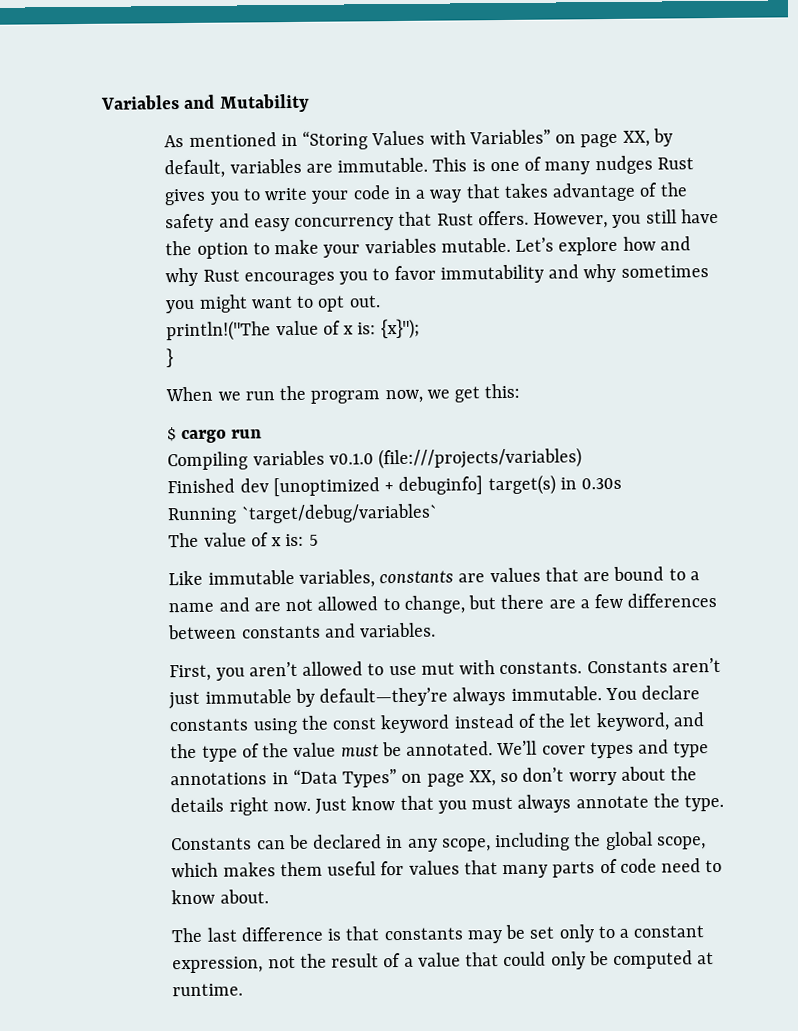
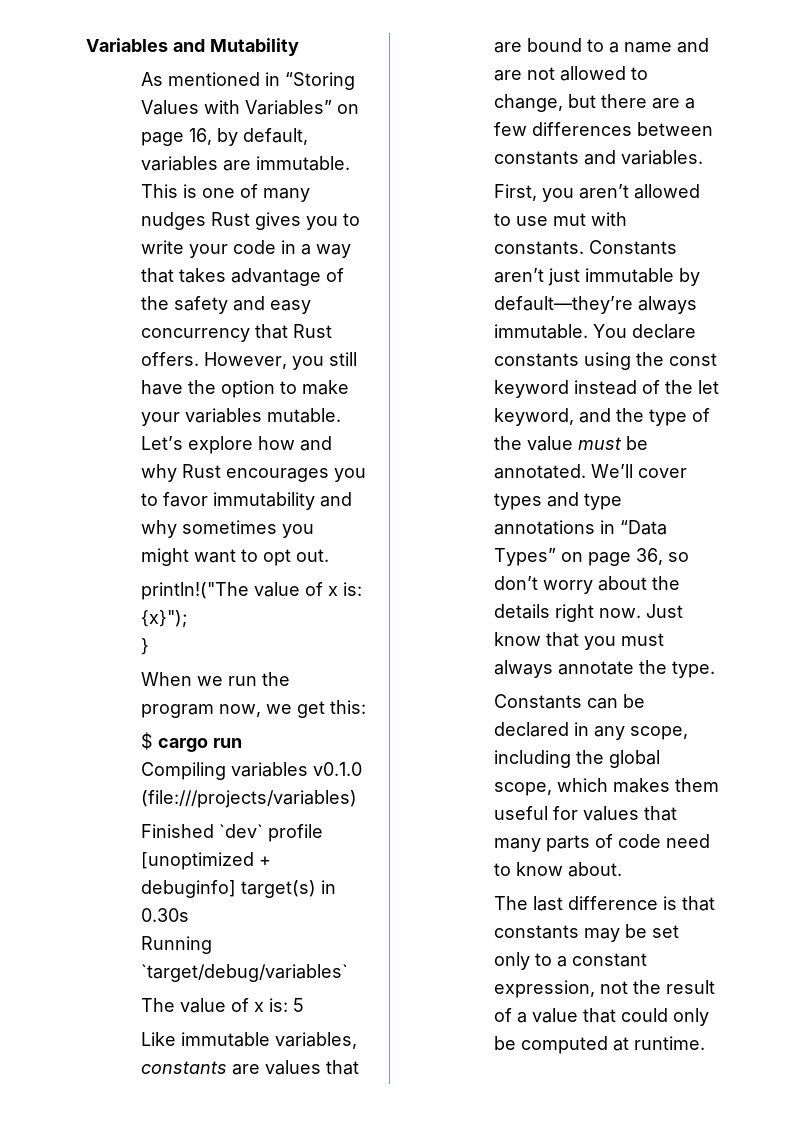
- As mentioned in “Storing Values with Variables” on page XX, by default, variables are immutable.
+ As mentioned in “Storing Values with Variables” on page 16, by default, variables are immutable.
- Finished dev [unoptimized + debuginfo] target(s) in 0.30s
+ Finished `dev` profile [unoptimized + debuginfo] target(s) in 0.30s
- We’ll cover types and type annotations in “Data Types” on page XX, so don’t worry about the details right now.
+ We’ll cover types and type annotations in “Data Types” on page 36, so don’t worry about the details right now.

